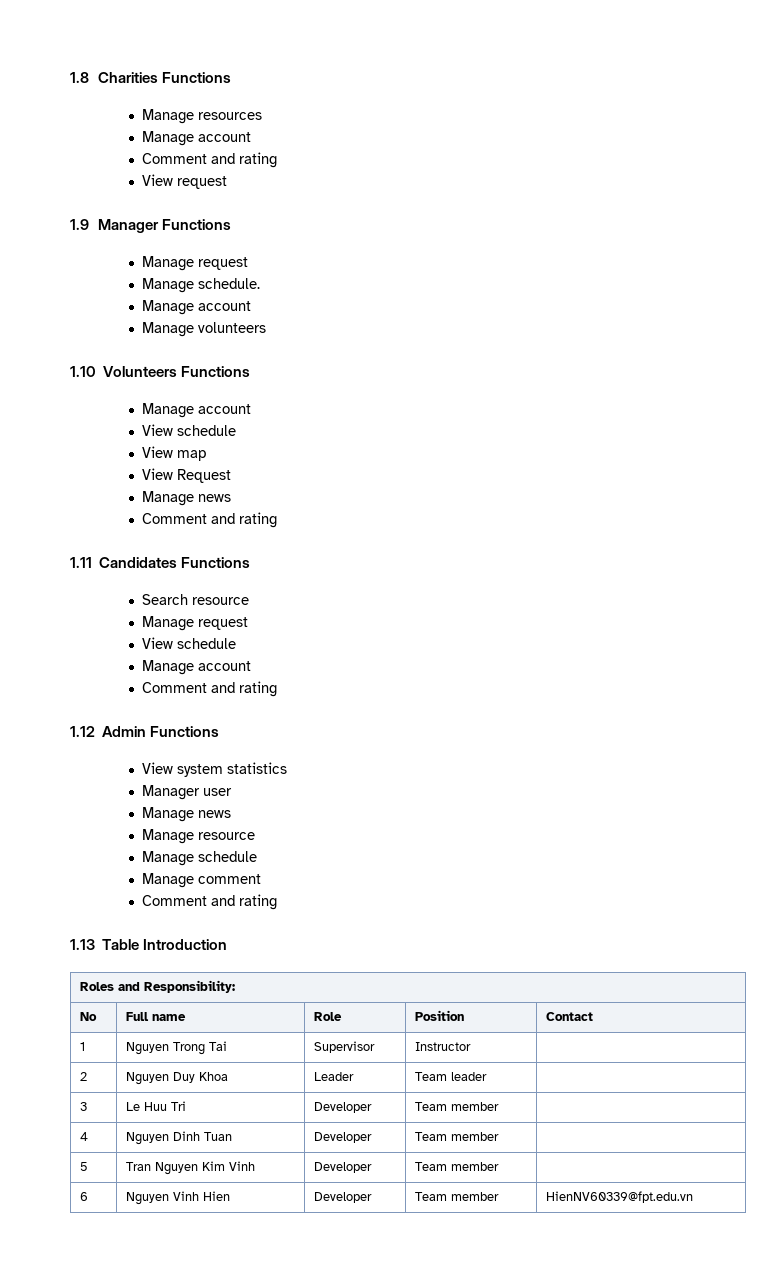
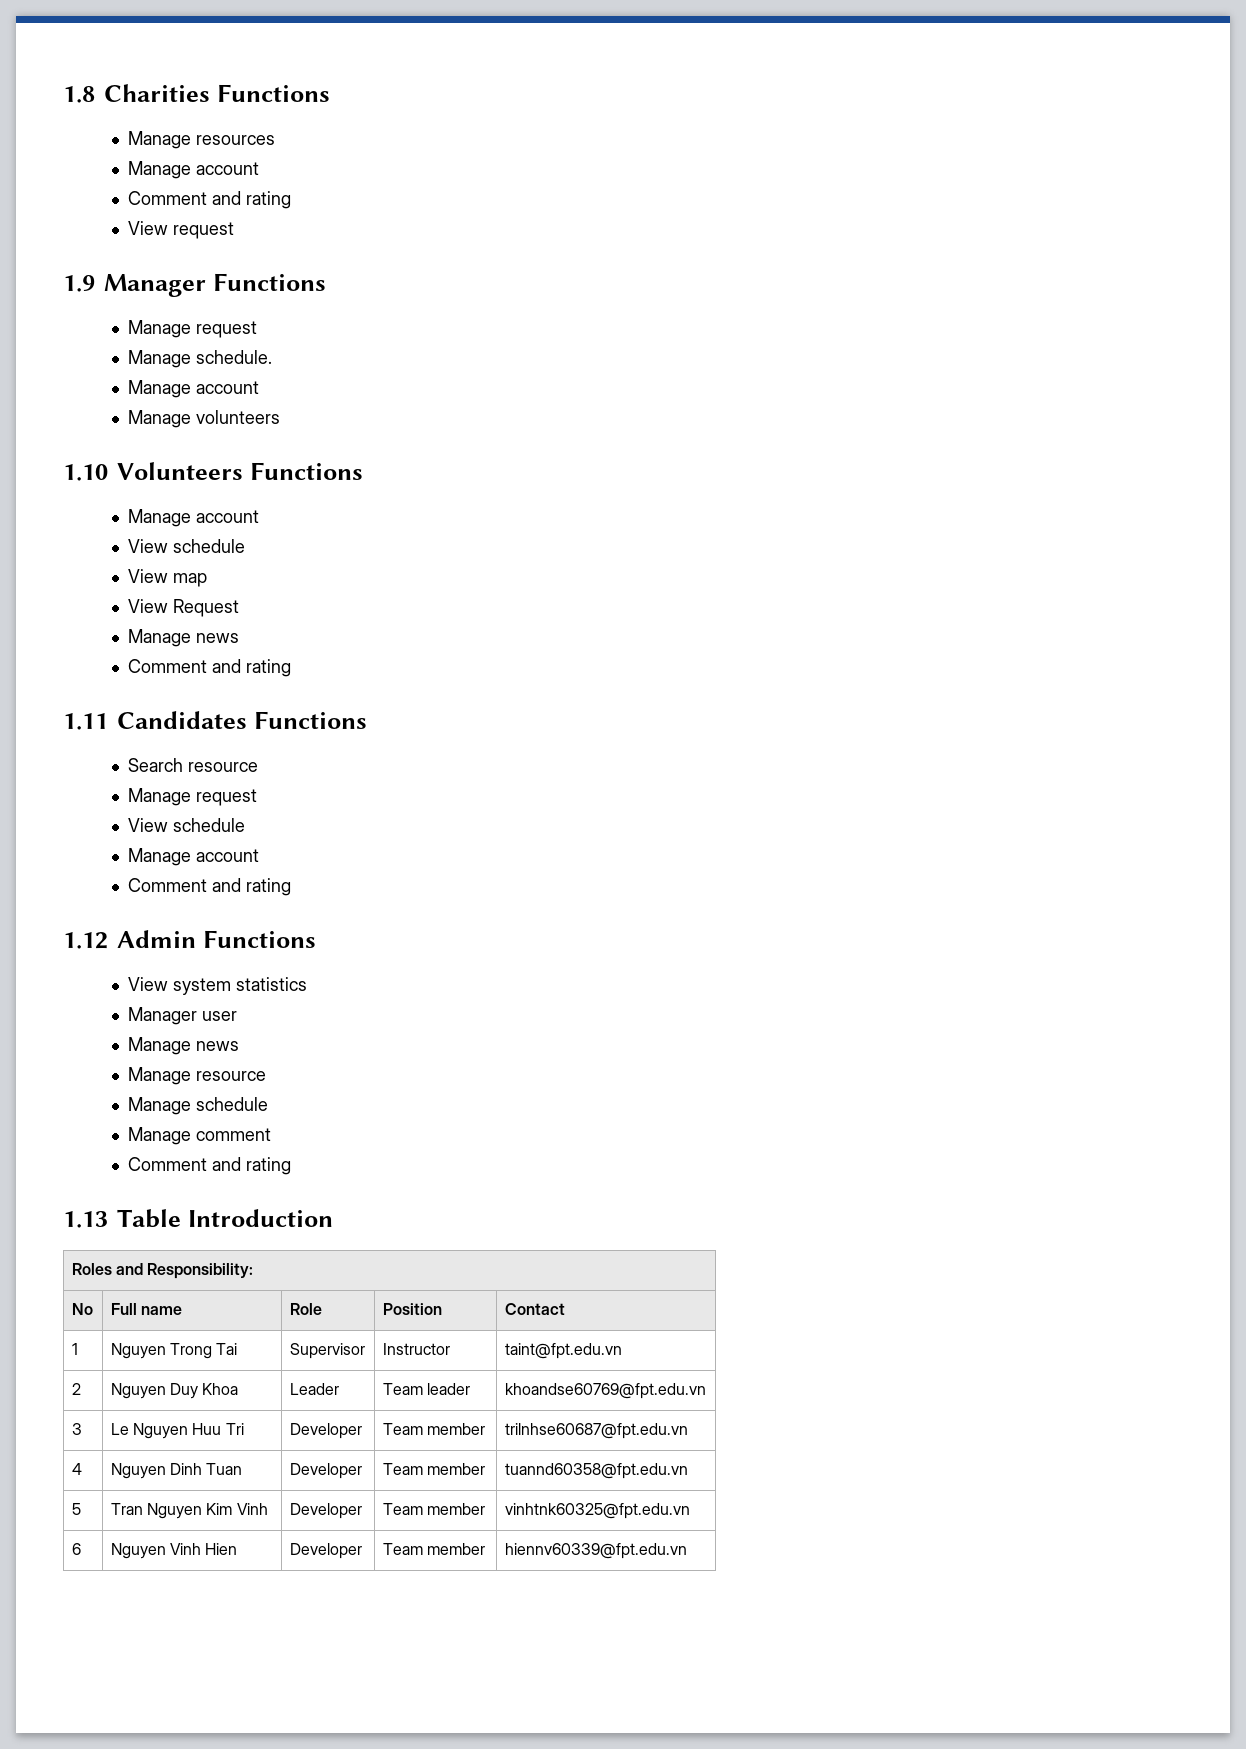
- 1 | Nguyen Trong Tai | Supervisor | Instructor |
+ 1 | Nguyen Trong Tai | Supervisor | Instructor | taint@fpt.edu.vn
- 2 | Nguyen Duy Khoa | Leader | Team leader |
+ 2 | Nguyen Duy Khoa | Leader | Team leader | khoandse60769@fpt.edu.vn
- 3 | Le Huu Tri | Developer | Team member |
+ 3 | Le Nguyen Huu Tri | Developer | Team member | trilnhse60687@fpt.edu.vn
- 4 | Nguyen Dinh Tuan | Developer | Team member |
+ 4 | Nguyen Dinh Tuan | Developer | Team member | tuannd60358@fpt.edu.vn
- 5 | Tran Nguyen Kim Vinh | Developer | Team member |
+ 5 | Tran Nguyen Kim Vinh | Developer | Team member | vinhtnk60325@fpt.edu.vn
- 6 | Nguyen Vinh Hien | Developer | Team member | HienNV60339@fpt.edu.vn
+ 6 | Nguyen Vinh Hien | Developer | Team member | hiennv60339@fpt.edu.vn

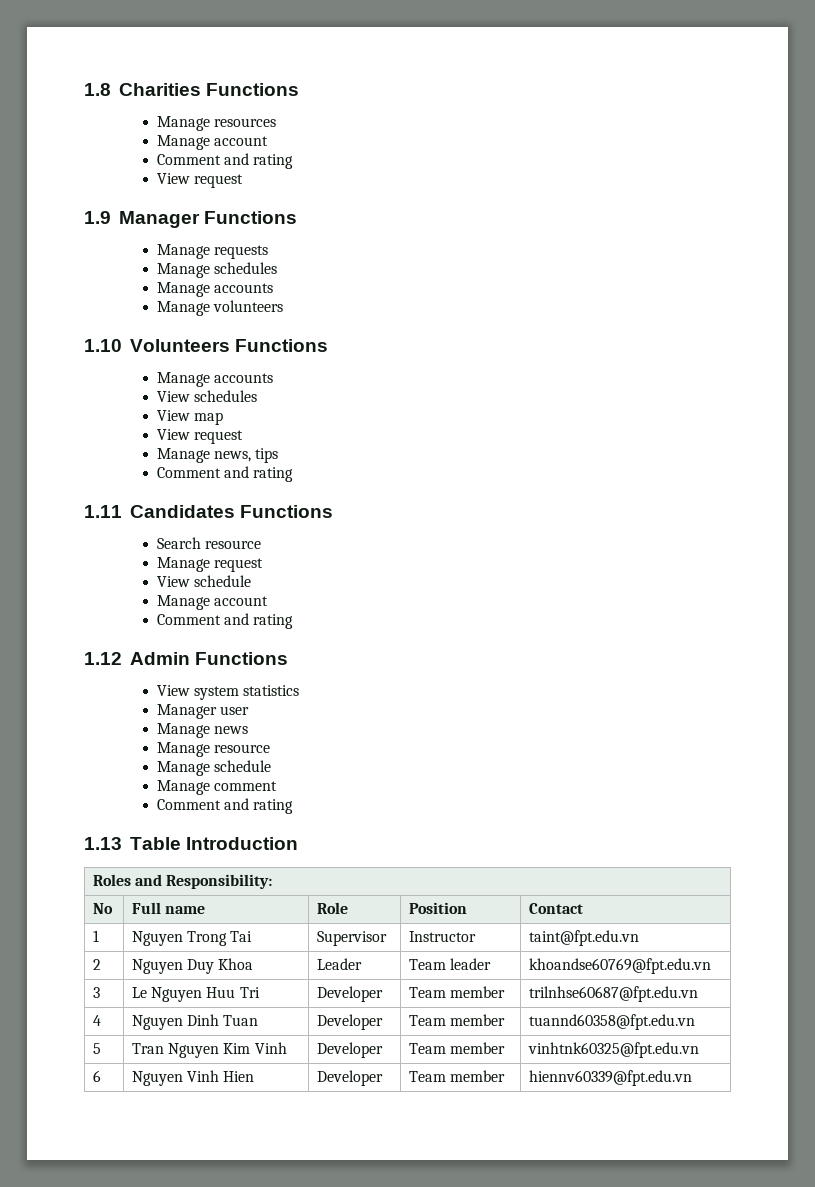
  1.9 Manager Functions
- Manage request
- Manage schedule.
- Manage account
+ Manage requests
+ Manage schedules
+ Manage accounts
  1.10 Volunteers Functions
- Manage account
- View schedule
+ Manage accounts
+ View schedules
  View map
- View Request
- Manage news
+ View request
+ Manage news, tips

